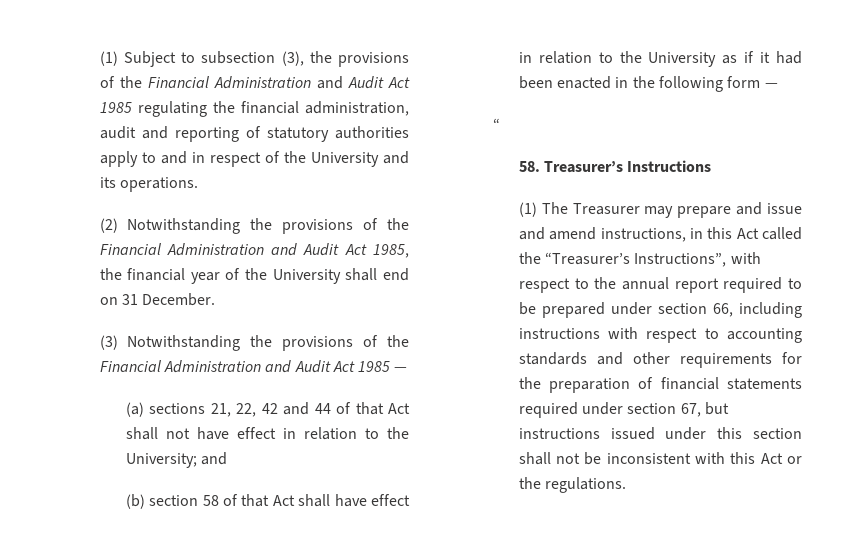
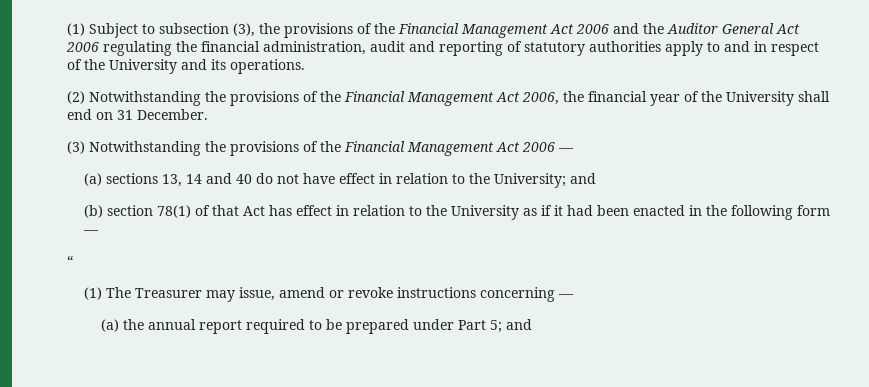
- (1) Subject to subsection (3), the provisions of the Financial Administration and Audit Act 1985 regulating the financial administration, audit and reporting of statutory authorities apply to and in respect of the University and its operations.
+ (1) Subject to subsection (3), the provisions of the Financial Management Act 2006 and the Auditor General Act 2006 regulating the financial administration, audit and reporting of statutory authorities apply to and in respect of the University and its operations.
- (2) Notwithstanding the provisions of the Financial Administration and Audit Act 1985, the financial year of the University shall end on 31 December.
+ (2) Notwithstanding the provisions of the Financial Management Act 2006, the financial year of the University shall end on 31 December.
- (3) Notwithstanding the provisions of the Financial Administration and Audit Act 1985 —
- (a) sections 21, 22, 42 and 44 of that Act shall not have effect in relation to the University; and
+ (3) Notwithstanding the provisions of the Financial Management Act 2006 —
+ (a) sections 13, 14 and 40 do not have effect in relation to the University; and
- (b) section 58 of that Act shall have effect in relation to the University as if it had been enacted in the following form —
+ (b) section 78(1) of that Act has effect in relation to the University as if it had been enacted in the following form —
- 58. Treasurer’s Instructions
- (1) The Treasurer may prepare and issue and amend instructions, in this Act called the “Treasurer’s Instructions”, with respect to the annual report required to be prepared under section 66, including instructions with respect to accounting standards and other requirements for the preparation of financial statements required under section 67, but instructions issued under this section shall not be inconsistent with this Act or the regulations.
+ (1) The Treasurer may issue, amend or revoke instructions concerning —
+ (a) the annual report required to be prepared under Part 5; and

